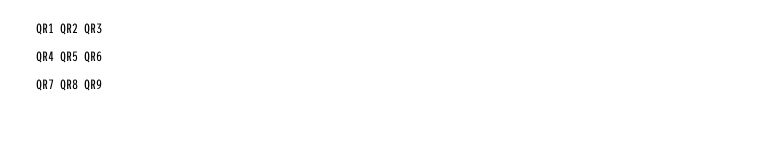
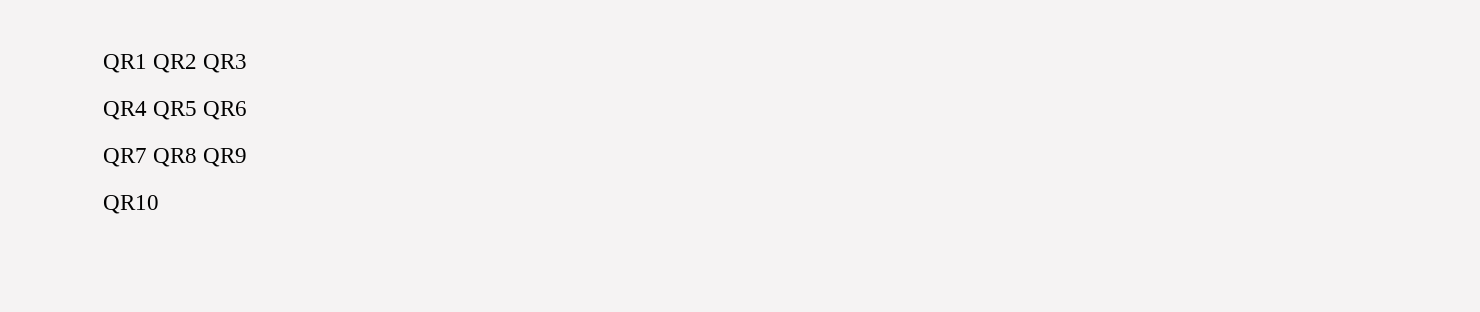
+ QR10

